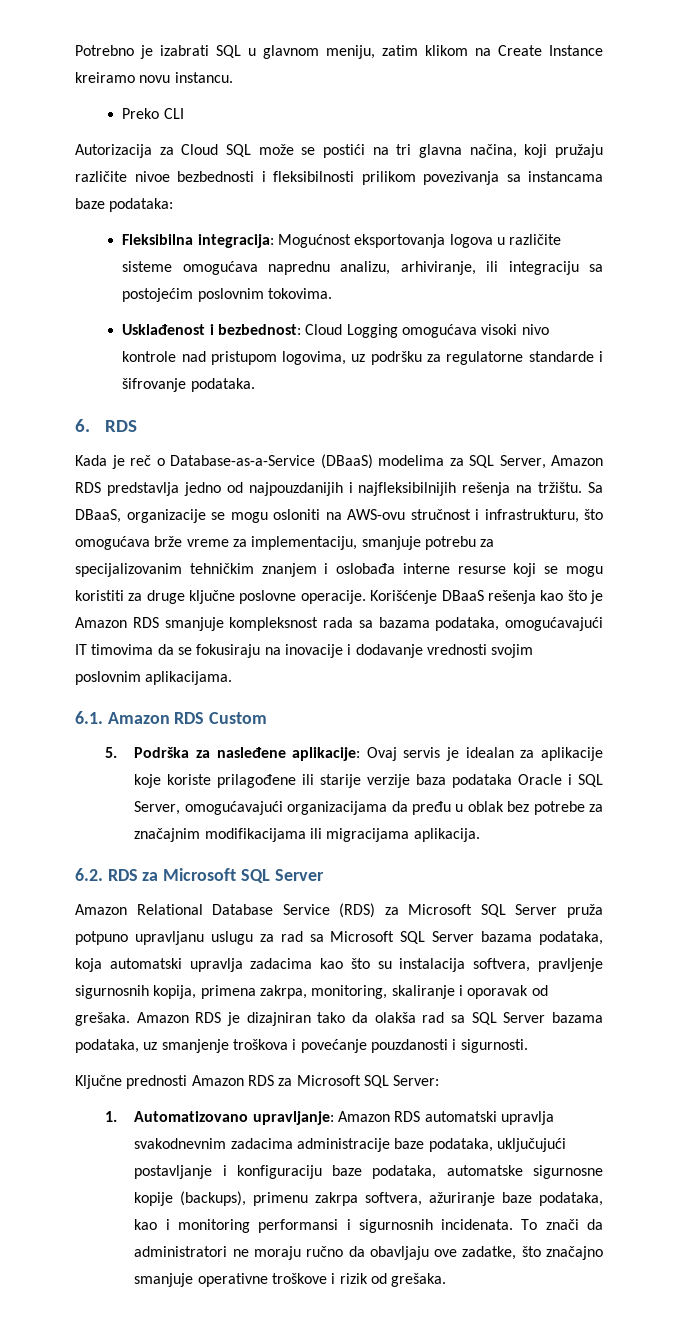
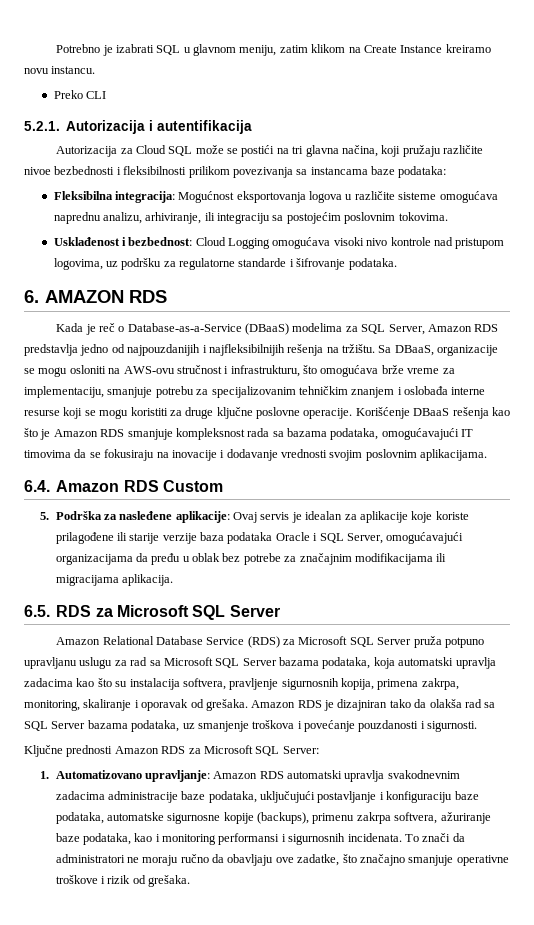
+ 5.2.1. Autorizacija i autentifikacija
- 6. RDS
+ 6. AMAZON RDS
- 6.1. Amazon RDS Custom
+ 6.4. Amazon RDS Custom
- 6.2. RDS za Microsoft SQL Server
+ 6.5. RDS za Microsoft SQL Server

